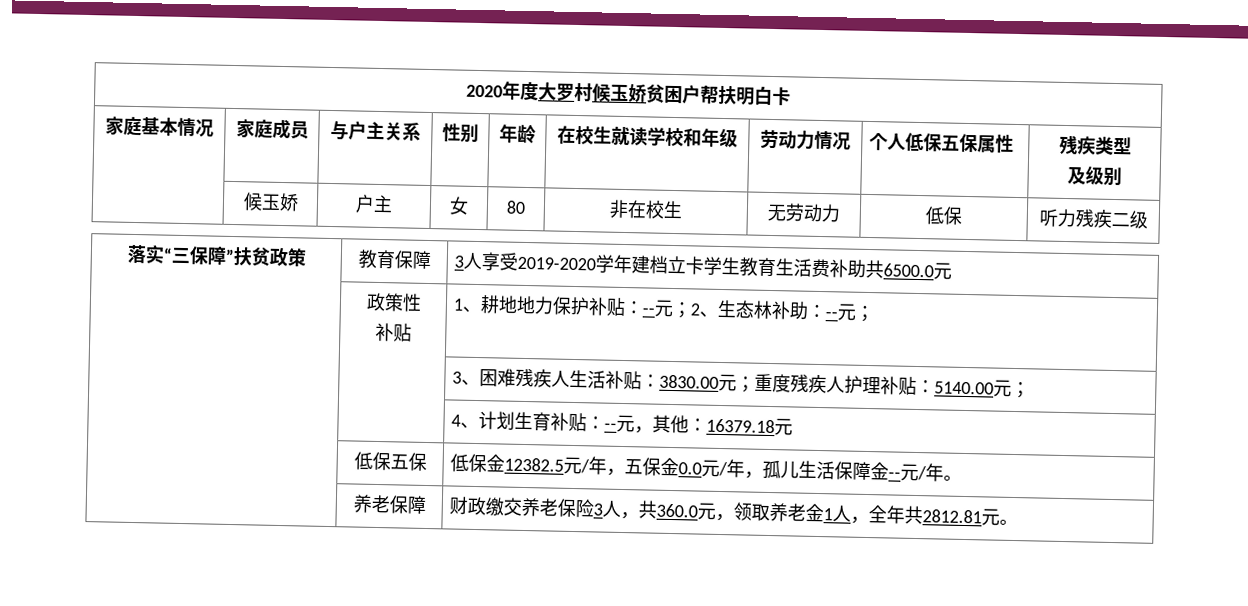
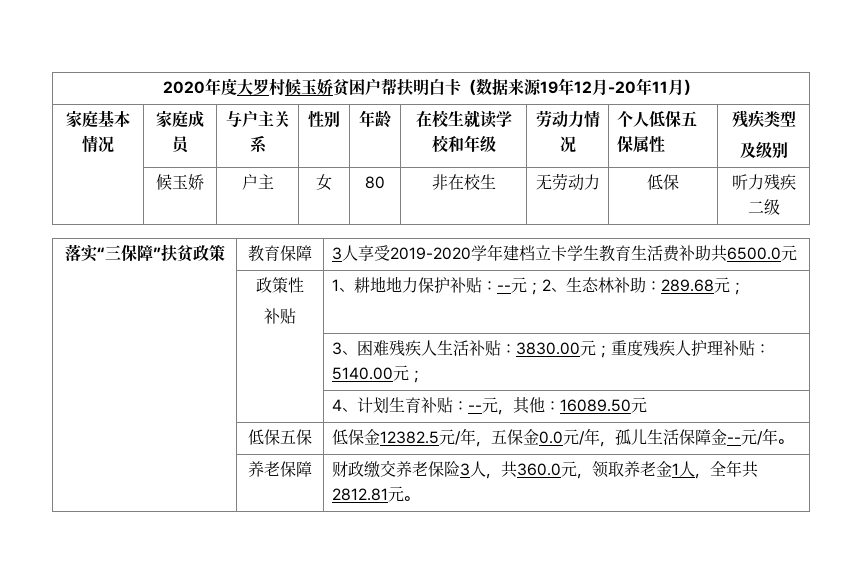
- 2020年度大罗村候玉娇贫困户帮扶明白卡
+ 2020年度大罗村候玉娇贫困户帮扶明白卡（数据来源19年12月-20年11月）
  | 政策性
- 补贴 | 1、耕地地力保护补贴：--元；2、生态林补助：--元；
+ 补贴 | 1、耕地地力保护补贴：--元；2、生态林补助：289.68元；
- | | 4、计划生育补贴：--元，其他：16379.18元
+ | | 4、计划生育补贴：--元，其他：16089.50元

